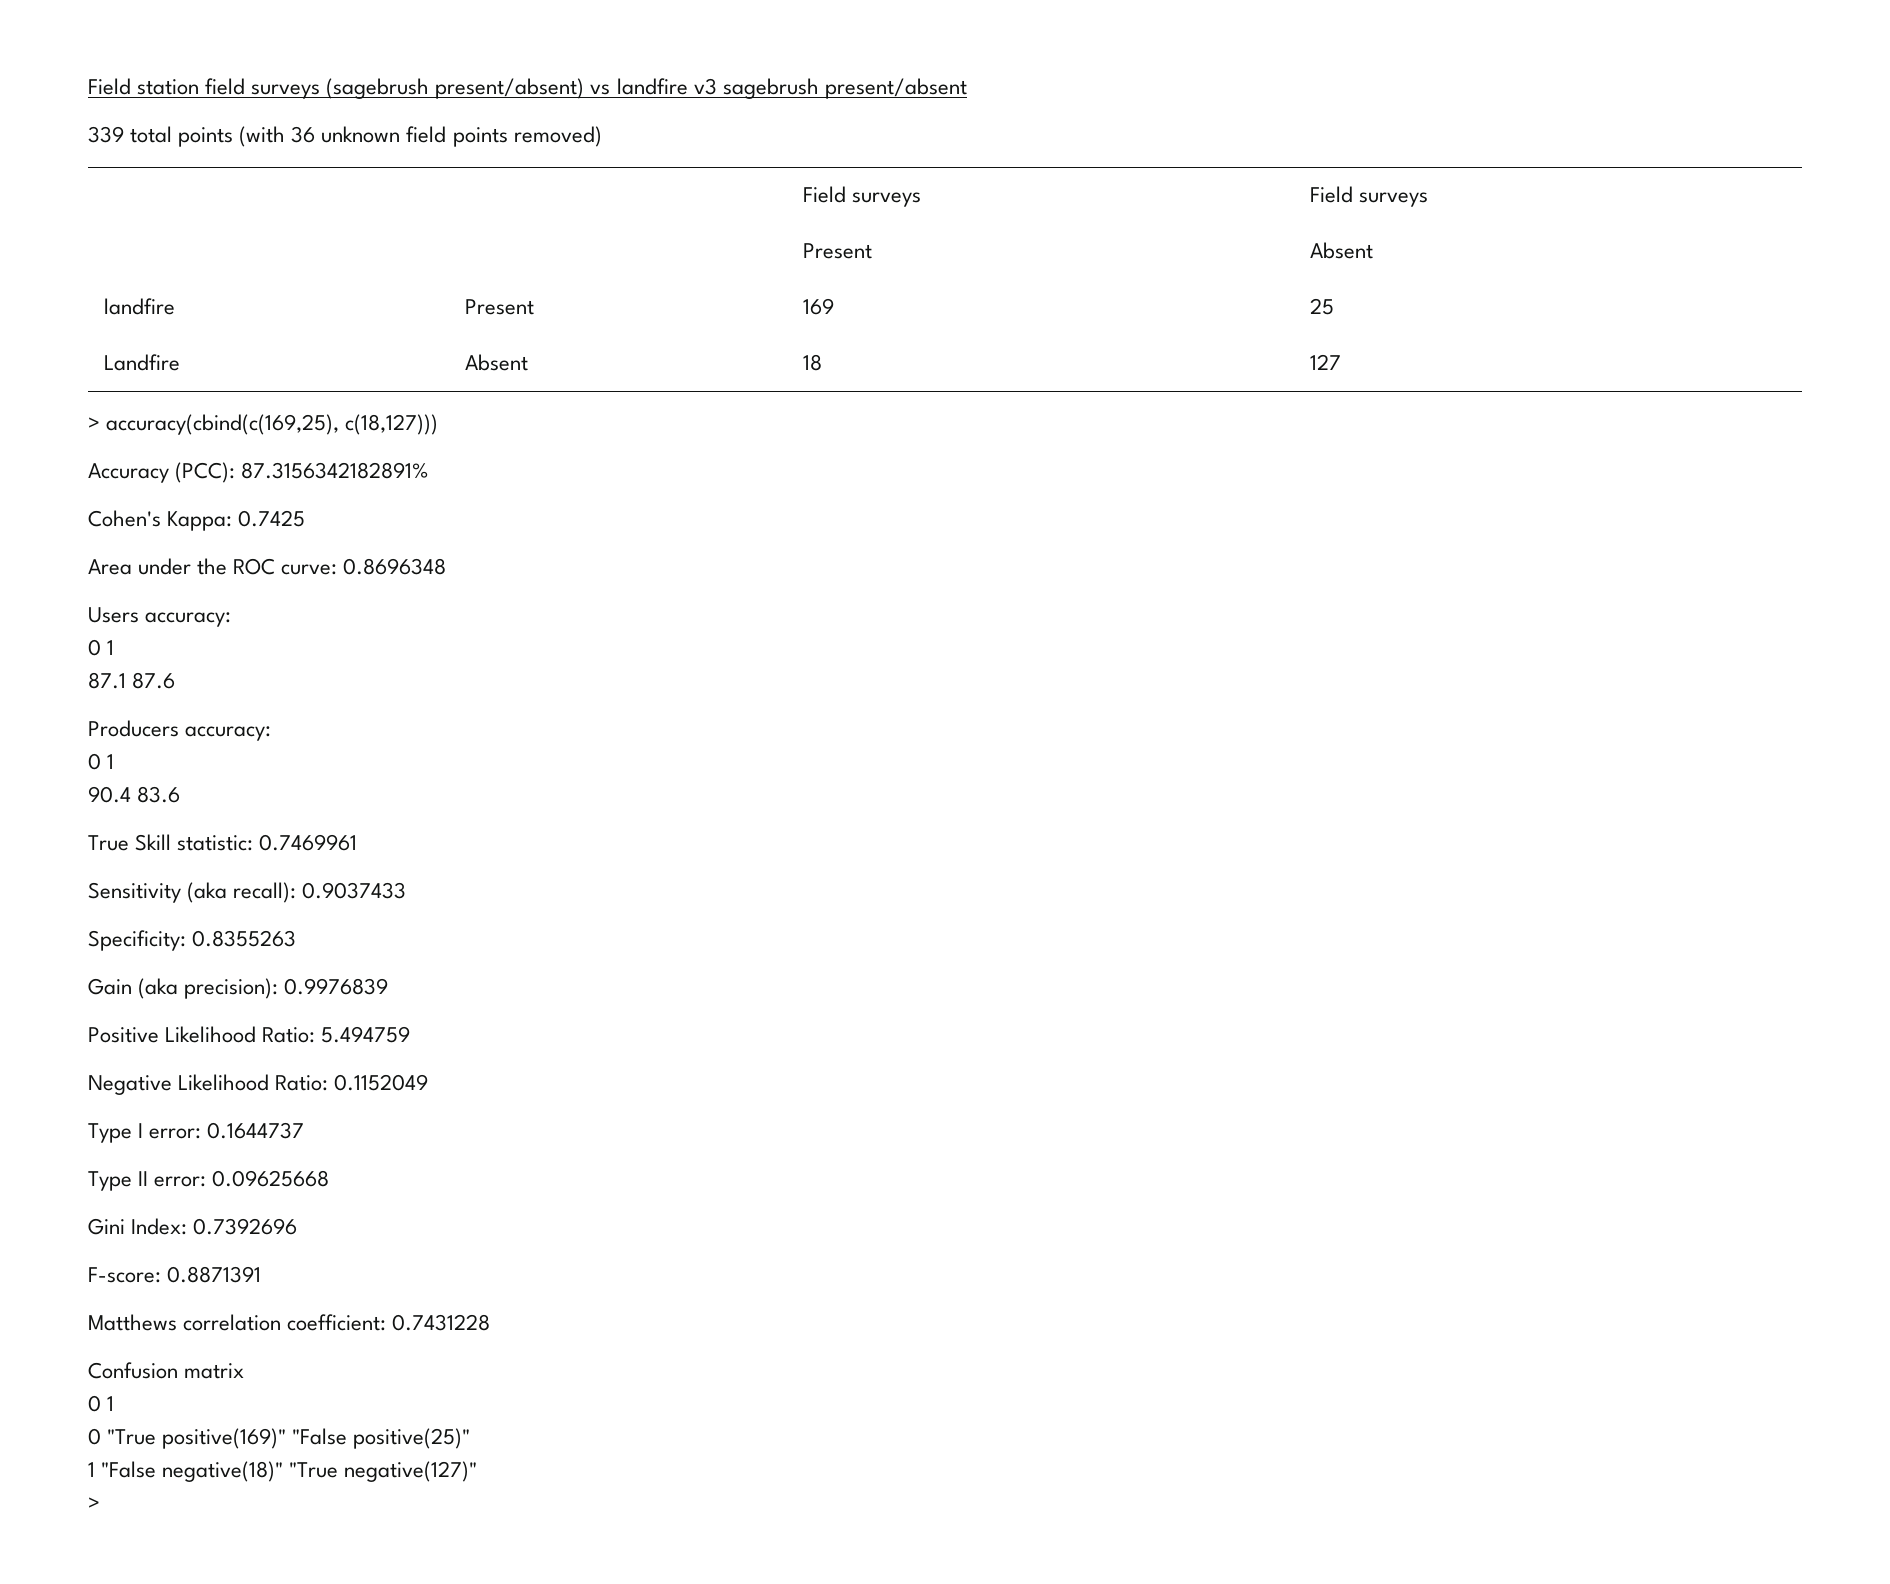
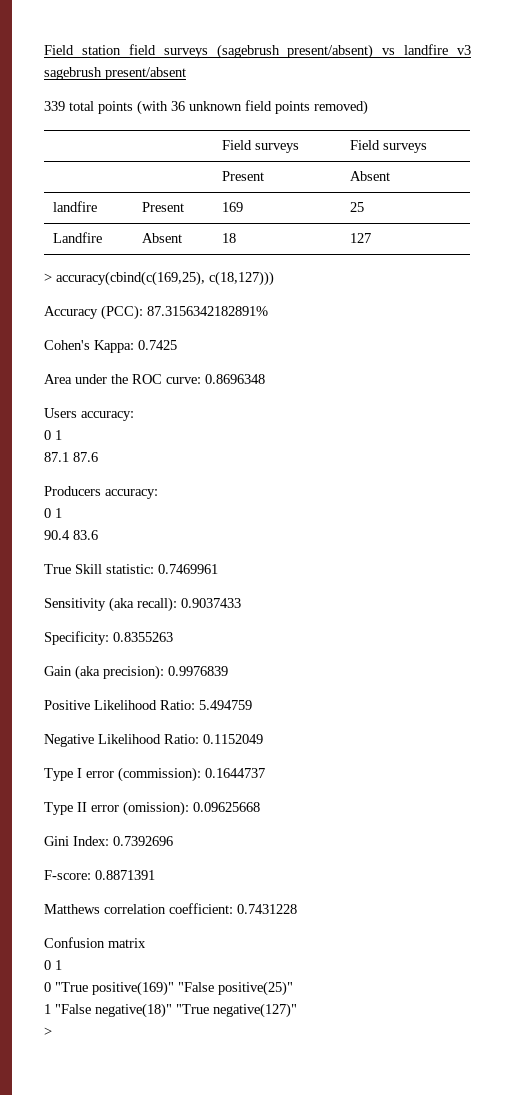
- Type I error: 0.1644737
+ Type I error (commission): 0.1644737
- Type II error: 0.09625668
+ Type II error (omission): 0.09625668

